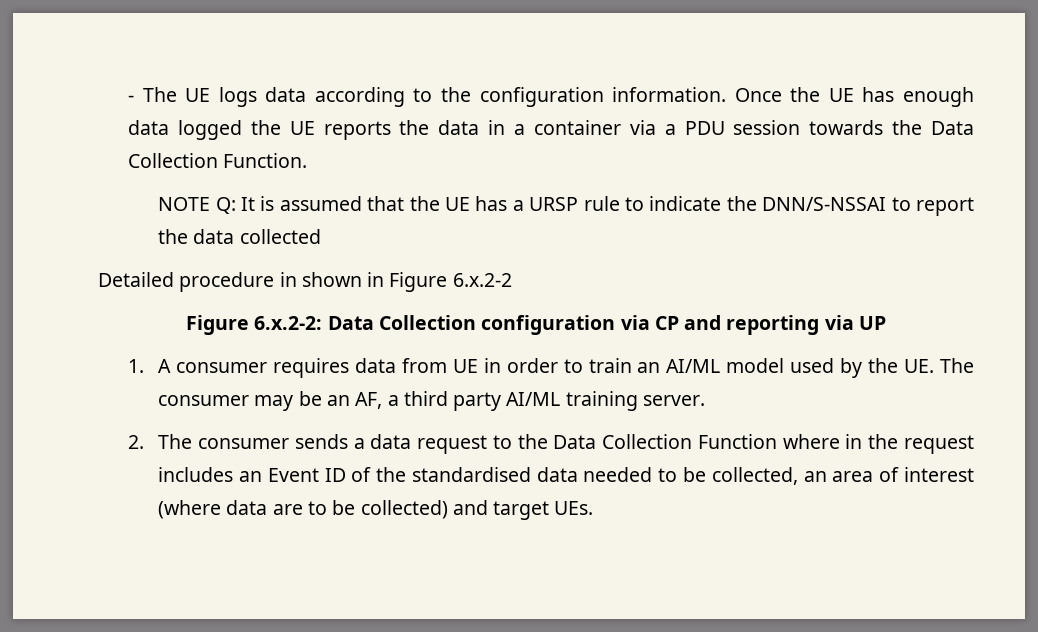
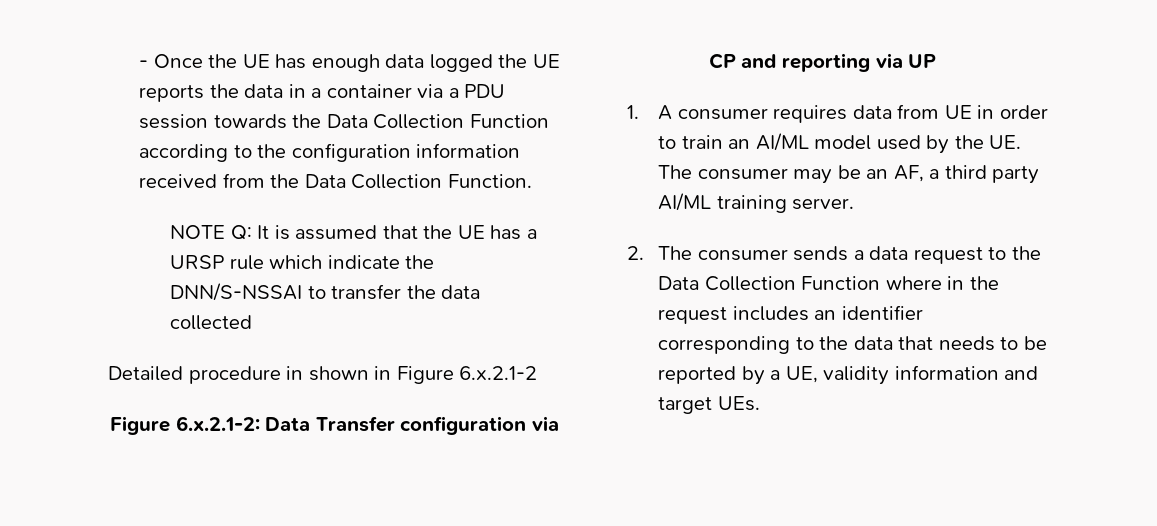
- - The UE logs data according to the configuration information. Once the UE has enough data logged the UE reports the data in a container via a PDU session towards the Data Collection Function.
+ - Once the UE has enough data logged the UE reports the data in a container via a PDU session towards the Data Collection Function according to the configuration information received from the Data Collection Function.
- NOTE Q: It is assumed that the UE has a URSP rule to indicate the DNN/S-NSSAI to report the data collected
+ NOTE Q: It is assumed that the UE has a URSP rule which indicate the DNN/S-NSSAI to transfer the data collected
- Detailed procedure in shown in Figure 6.x.2-2
- Figure 6.x.2-2: Data Collection configuration via CP and reporting via UP
+ Detailed procedure in shown in Figure 6.x.2.1-2
+ Figure 6.x.2.1-2: Data Transfer configuration via CP and reporting via UP
- 2. The consumer sends a data request to the Data Collection Function where in the request includes an Event ID of the standardised data needed to be collected, an area of interest (where data are to be collected) and target UEs.
+ 2. The consumer sends a data request to the Data Collection Function where in the request includes an identifier corresponding to the data that needs to be reported by a UE, validity information and target UEs.

